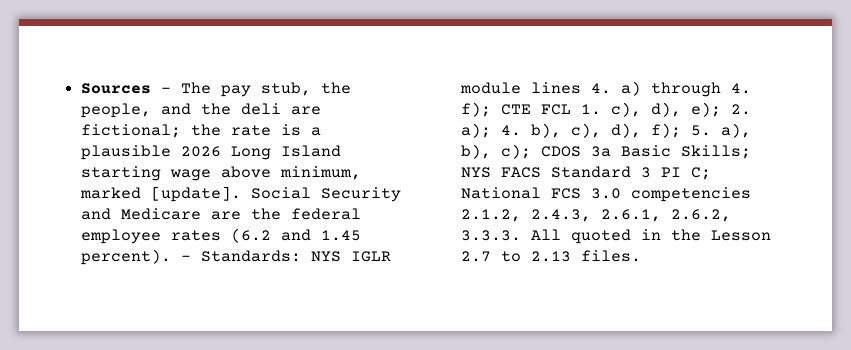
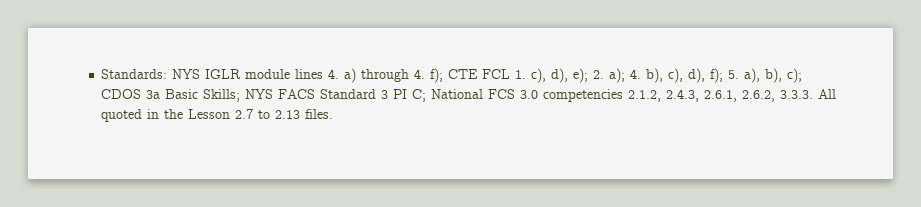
- Sources - The pay stub, the people, and the deli are fictional; the rate is a plausible 2026 Long Island starting wage above minimum, marked [update]. Social Security and Medicare are the federal employee rates (6.2 and 1.45 percent). - Standards: NYS IGLR module lines 4. a) through 4. f); CTE FCL 1. c), d), e); 2. a); 4. b), c), d), f); 5. a), b), c); CDOS 3a Basic Skills; NYS FACS Standard 3 PI C; National FCS 3.0 competencies 2.1.2, 2.4.3, 2.6.1, 2.6.2, 3.3.3. All quoted in the Lesson 2.7 to 2.13 files.
+ Standards: NYS IGLR module lines 4. a) through 4. f); CTE FCL 1. c), d), e); 2. a); 4. b), c), d), f); 5. a), b), c); CDOS 3a Basic Skills; NYS FACS Standard 3 PI C; National FCS 3.0 competencies 2.1.2, 2.4.3, 2.6.1, 2.6.2, 3.3.3. All quoted in the Lesson 2.7 to 2.13 files.

